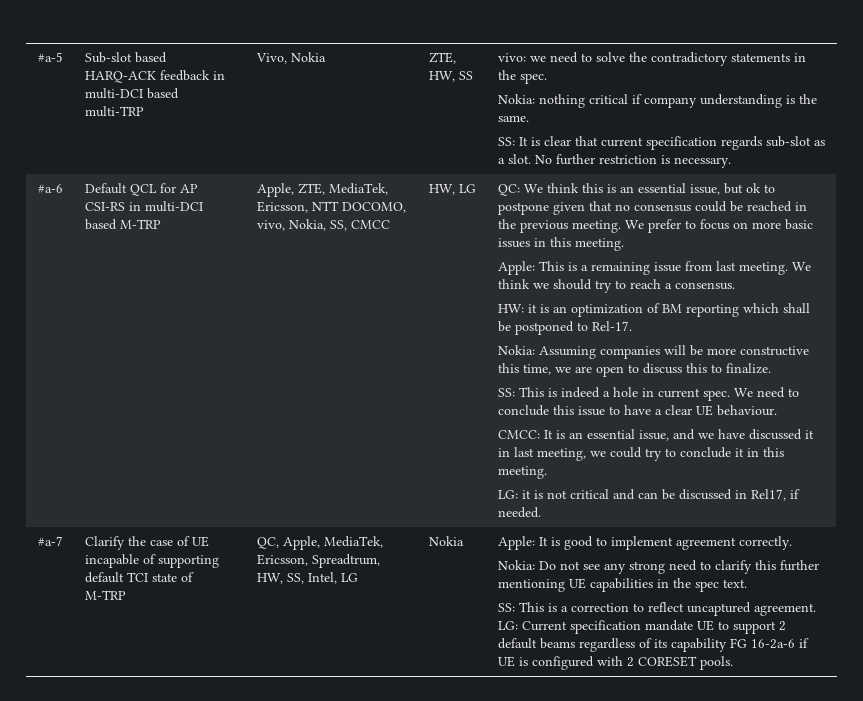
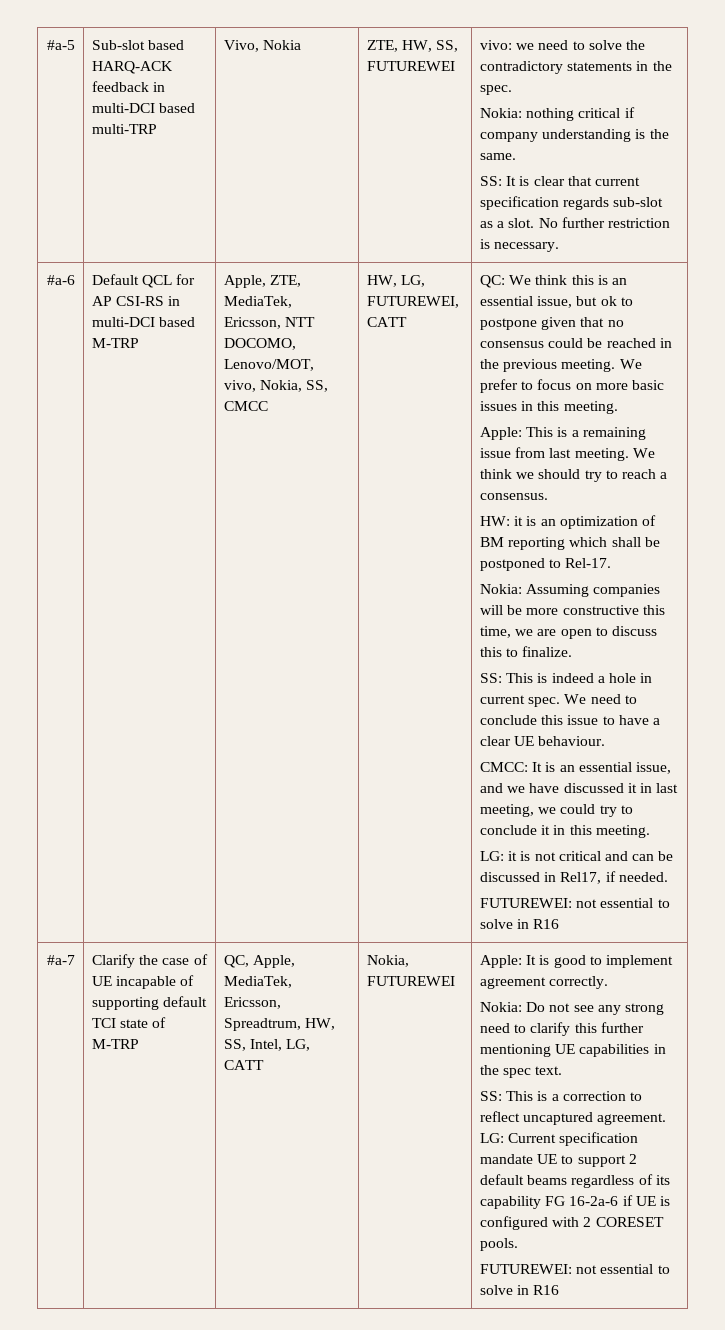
- ZTE, HW, SS
+ ZTE, HW, SS, FUTUREWEI
- Apple, ZTE, MediaTek, Ericsson, NTT DOCOMO, vivo, Nokia, SS, CMCC
+ Apple, ZTE, MediaTek, Ericsson, NTT DOCOMO, Lenovo/MOT, vivo, Nokia, SS, CMCC
- HW, LG
+ HW, LG, FUTUREWEI, CATT
  LG: it is not critical and can be discussed in Rel17, if needed.
+ FUTUREWEI: not essential to solve in R16
- QC, Apple, MediaTek, Ericsson, Spreadtrum, HW, SS, Intel, LG | Nokia
+ QC, Apple, MediaTek, Ericsson, Spreadtrum, HW, SS, Intel, LG, CATT | Nokia, FUTUREWEI
  LG: Current specification mandate UE to support 2 default beams regardless of its capability FG 16-2a-6 if UE is configured with 2 CORESET pools.
+ FUTUREWEI: not essential to solve in R16

